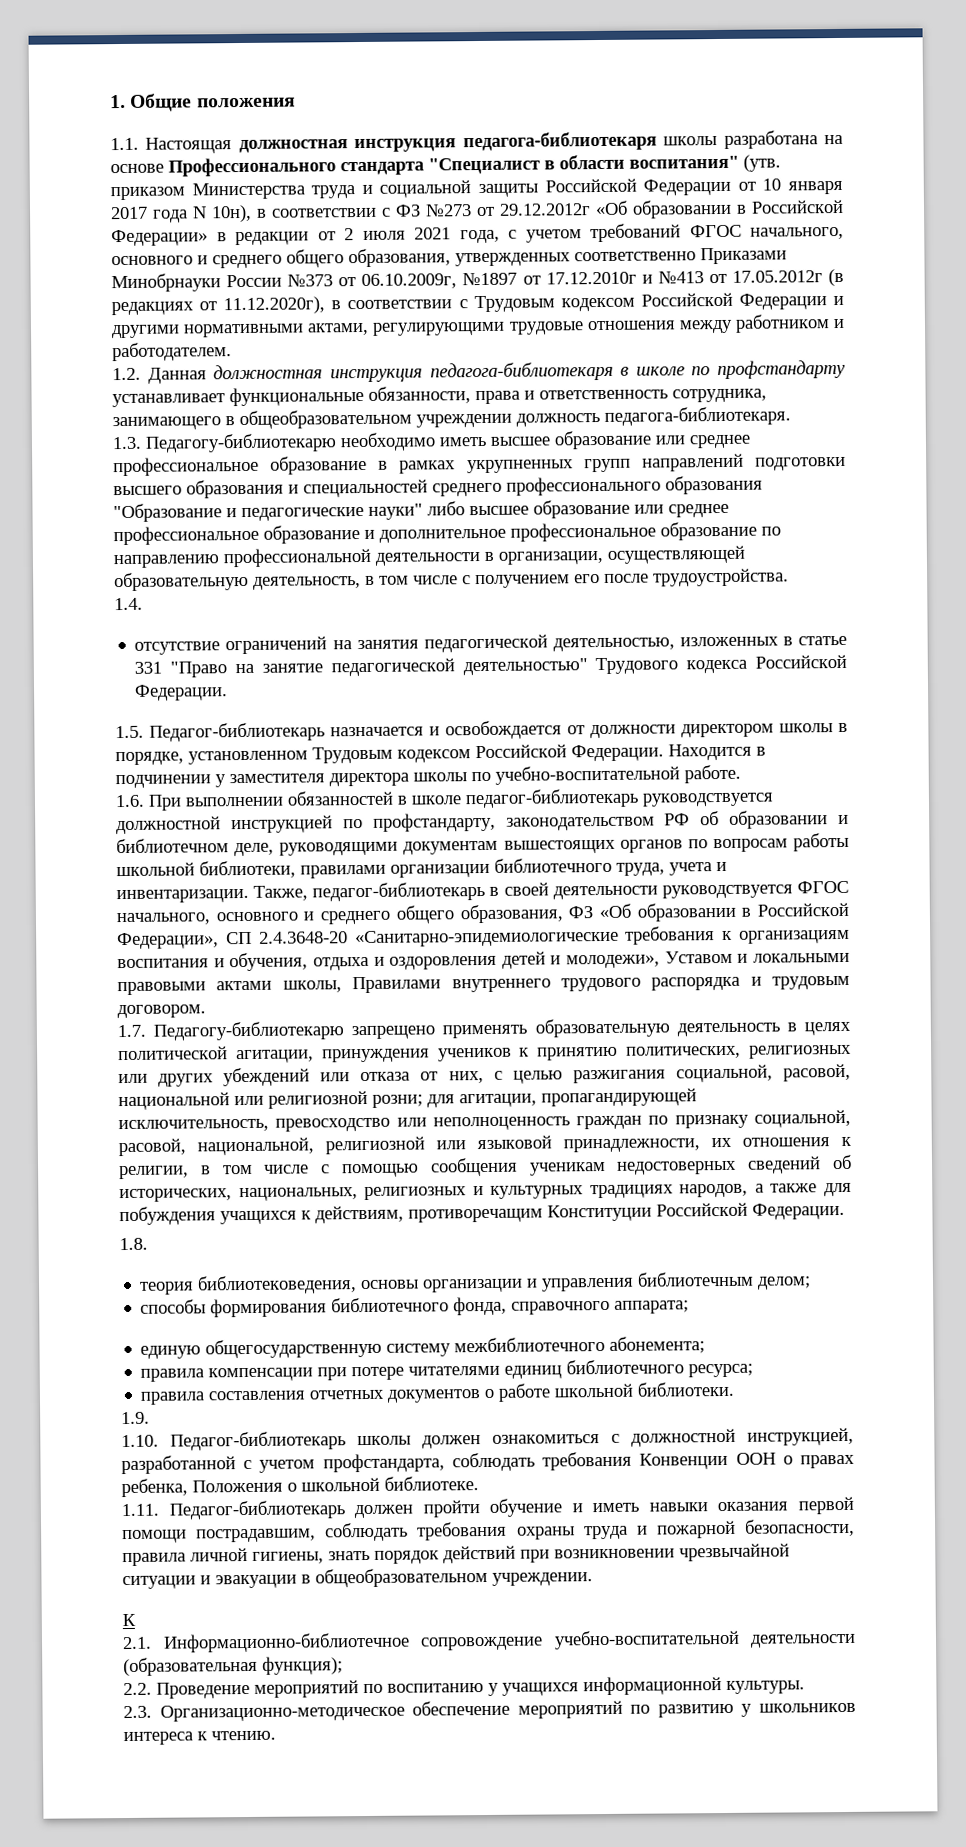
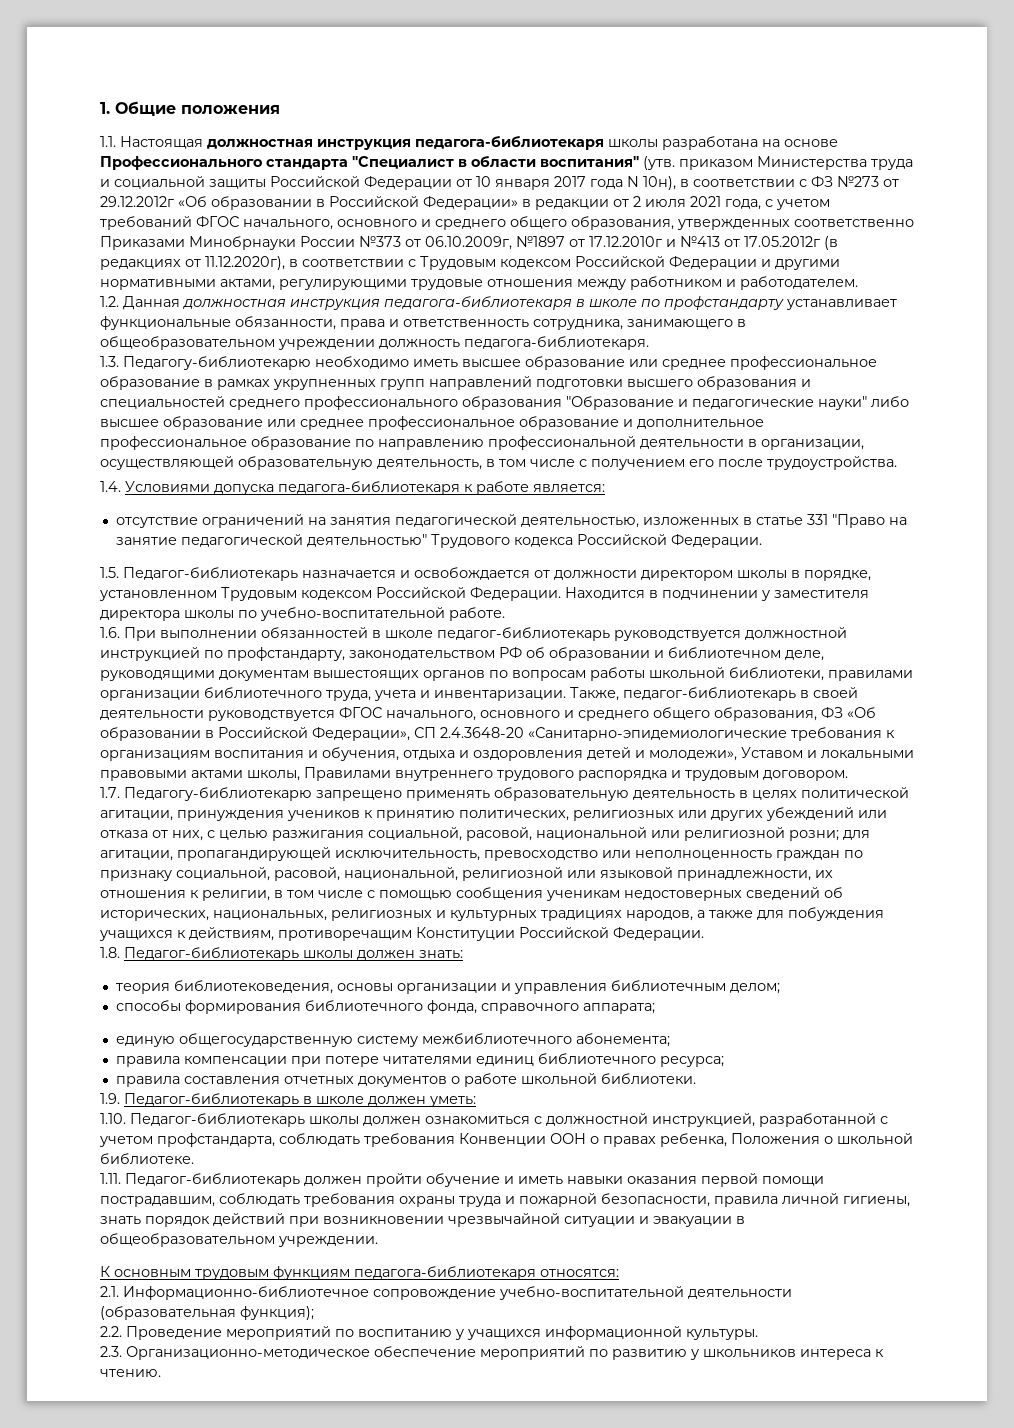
- 1.4.
+ 1.4. Условиями допуска педагога-библиотекаря к работе является:
- 1.8.
+ 1.8. Педагог-библиотекарь школы должен знать:
- 1.9.
+ 1.9. Педагог-библиотекарь в школе должен уметь:
- К
+ К основным трудовым функциям педагога-библиотекаря относятся:

